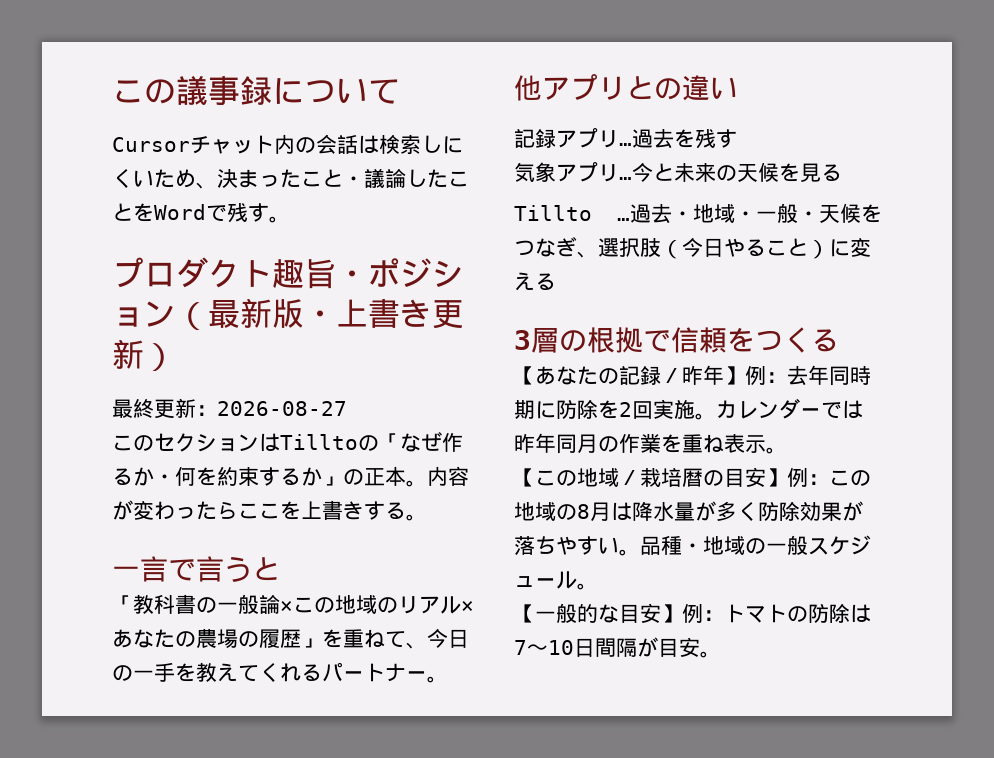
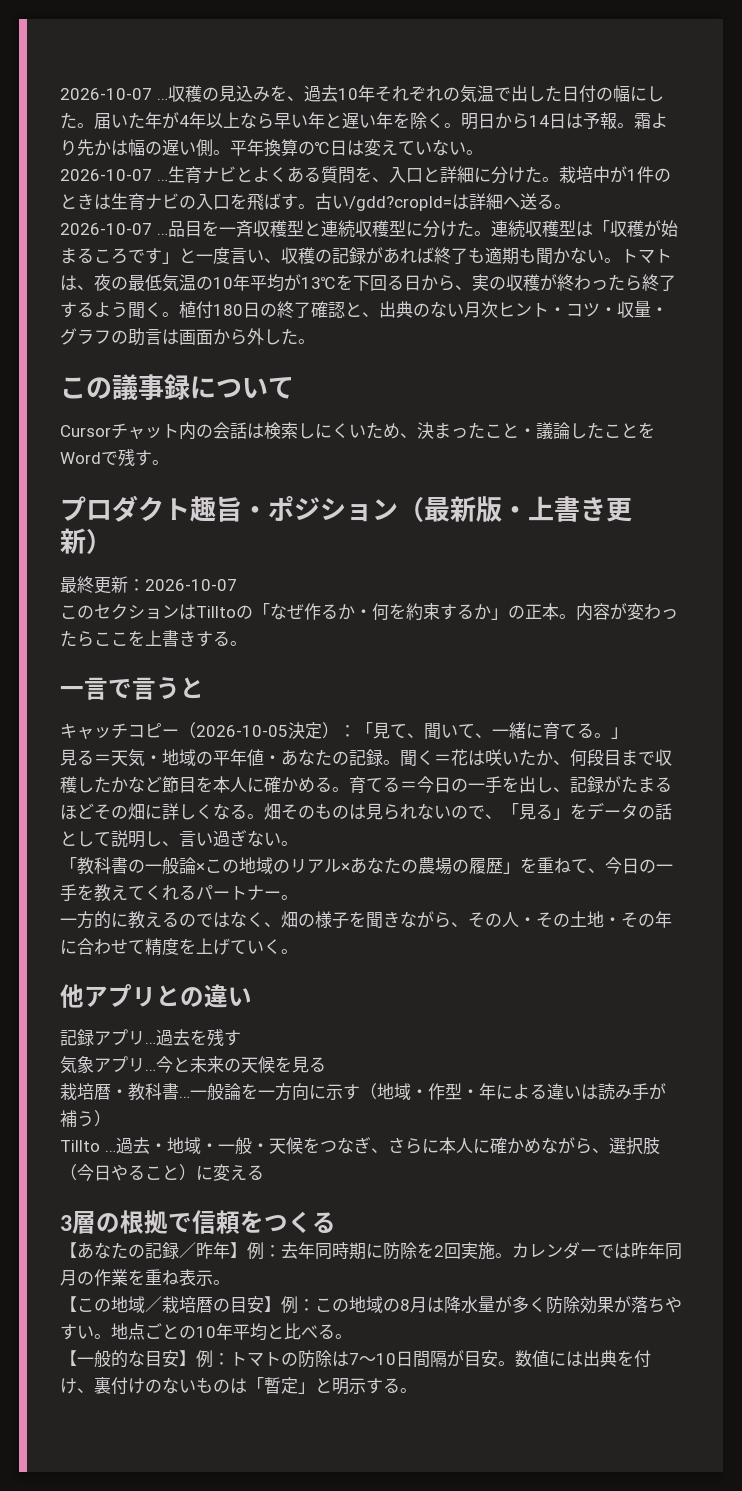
+ 2026-10-07 …収穫の見込みを、過去10年それぞれの気温で出した日付の幅にした。届いた年が4年以上なら早い年と遅い年を除く。明日から14日は予報。霜より先かは幅の遅い側。平年換算の℃日は変えていない。
+ 2026-10-07 …生育ナビとよくある質問を、入口と詳細に分けた。栽培中が1件のときは生育ナビの入口を飛ばす。古い/gdd?cropId=は詳細へ送る。
+ 2026-10-07 …品目を一斉収穫型と連続収穫型に分けた。連続収穫型は「収穫が始まるころです」と一度言い、収穫の記録があれば終了も適期も聞かない。トマトは、夜の最低気温の10年平均が13℃を下回る日から、実の収穫が終わったら終了するよう聞く。植付180日の終了確認と、出典のない月次ヒント・コツ・収量・グラフの助言は画面から外した。
- 最終更新：2026-08-27
+ 最終更新：2026-10-07
+ キャッチコピー（2026-10-05決定）：「見て、聞いて、一緒に育てる。」
+ 見る＝天気・地域の平年値・あなたの記録。聞く＝花は咲いたか、何段目まで収穫したかなど節目を本人に確かめる。育てる＝今日の一手を出し、記録がたまるほどその畑に詳しくなる。畑そのものは見られないので、「見る」をデータの話として説明し、言い過ぎない。
+ 一方的に教えるのではなく、畑の様子を聞きながら、その人・その土地・その年に合わせて精度を上げていく。
+ 栽培暦・教科書…一般論を一方向に示す（地域・作型・年による違いは読み手が補う）
- 過去・地域・一般・天候をつなぎ、選択肢（今日やること）に変える
+ 過去・地域・一般・天候をつなぎ、さらに本人に確かめながら、選択肢（今日やること）に変える
- 品種・地域の一般スケジュール。
+ 地点ごとの10年平均と比べる。
+ 数値には出典を付け、裏付けのないものは「暫定」と明示する。

